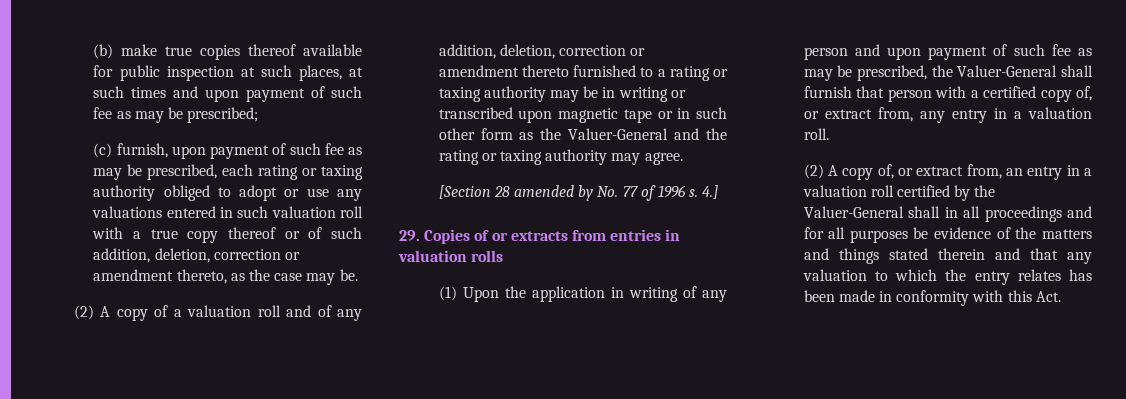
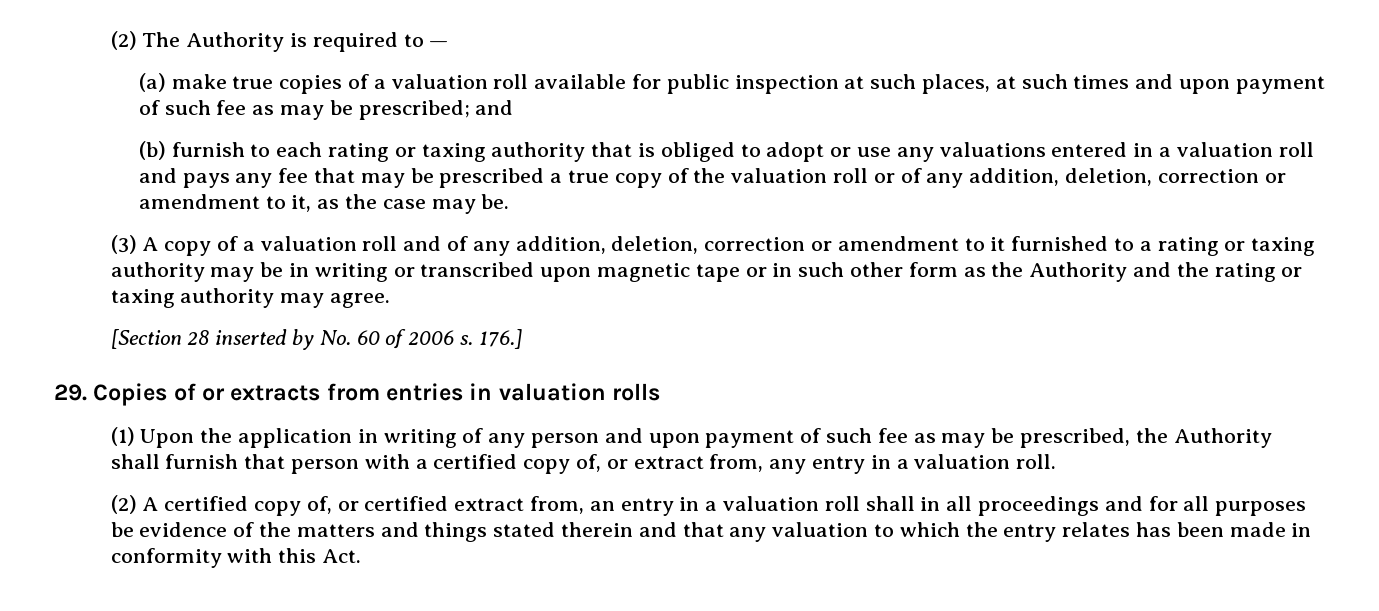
- (b) make true copies thereof available for public inspection at such places, at such times and upon payment of such fee as may be prescribed;
- (c) furnish, upon payment of such fee as may be prescribed, each rating or taxing authority obliged to adopt or use any valuations entered in such valuation roll with a true copy thereof or of such addition, deletion, correction or amendment thereto, as the case may be.
+ (2) The Authority is required to —
+ (a) make true copies of a valuation roll available for public inspection at such places, at such times and upon payment of such fee as may be prescribed; and
+ (b) furnish to each rating or taxing authority that is obliged to adopt or use any valuations entered in a valuation roll and pays any fee that may be prescribed a true copy of the valuation roll or of any addition, deletion, correction or amendment to it, as the case may be.
- (2) A copy of a valuation roll and of any addition, deletion, correction or amendment thereto furnished to a rating or taxing authority may be in writing or transcribed upon magnetic tape or in such other form as the Valuer-General and the rating or taxing authority may agree.
+ (3) A copy of a valuation roll and of any addition, deletion, correction or amendment to it furnished to a rating or taxing authority may be in writing or transcribed upon magnetic tape or in such other form as the Authority and the rating or taxing authority may agree.
- [Section 28 amended by No. 77 of 1996 s. 4.]
+ [Section 28 inserted by No. 60 of 2006 s. 176.]
- (1) Upon the application in writing of any person and upon payment of such fee as may be prescribed, the Valuer-General shall furnish that person with a certified copy of, or extract from, any entry in a valuation roll.
+ (1) Upon the application in writing of any person and upon payment of such fee as may be prescribed, the Authority shall furnish that person with a certified copy of, or extract from, any entry in a valuation roll.
- (2) A copy of, or extract from, an entry in a valuation roll certified by the Valuer-General shall in all proceedings and for all purposes be evidence of the matters and things stated therein and that any valuation to which the entry relates has been made in conformity with this Act.
+ (2) A certified copy of, or certified extract from, an entry in a valuation roll shall in all proceedings and for all purposes be evidence of the matters and things stated therein and that any valuation to which the entry relates has been made in conformity with this Act.

